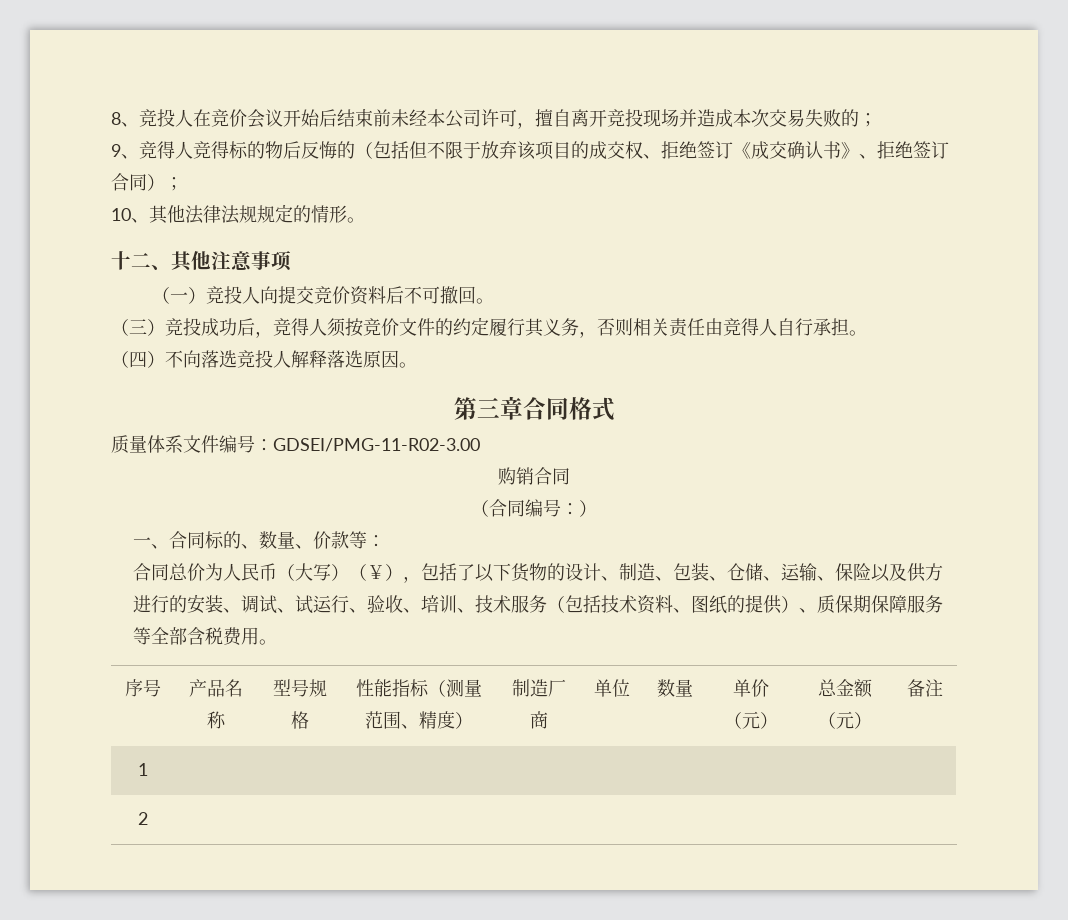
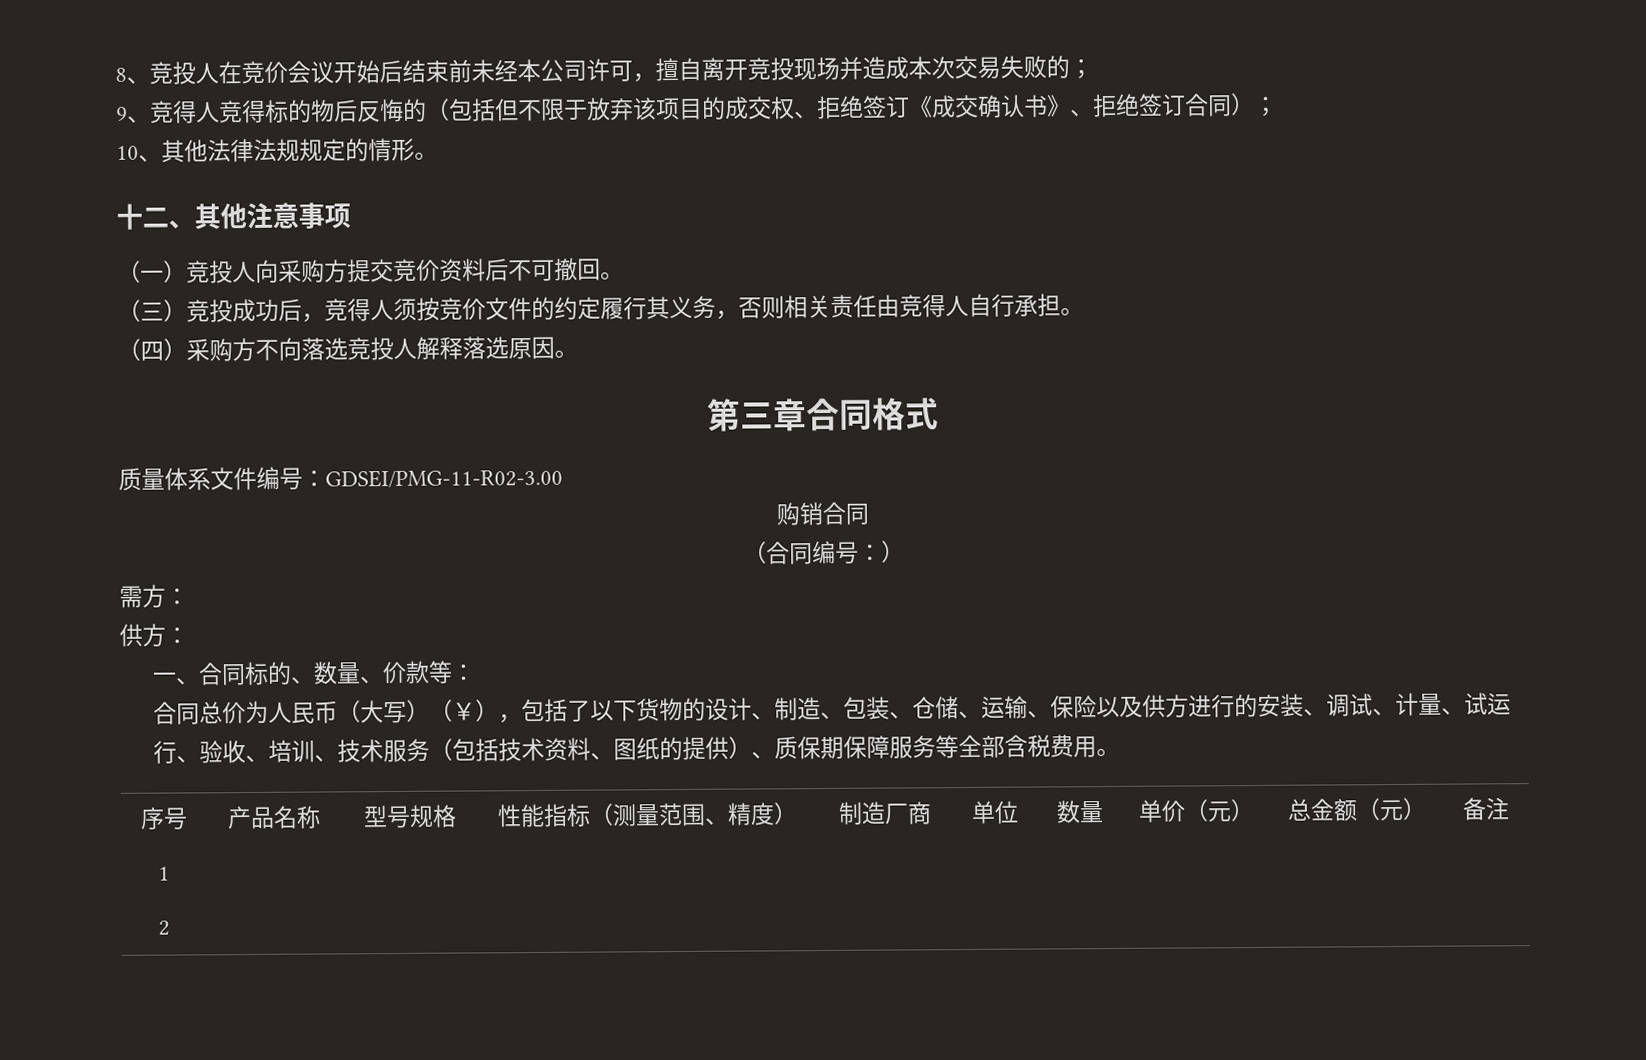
- （一）竞投人向提交竞价资料后不可撤回。
+ （一）竞投人向采购方提交竞价资料后不可撤回。
- （四）不向落选竞投人解释落选原因。
+ （四）采购方不向落选竞投人解释落选原因。
+ 需方：
+ 供方：
- 合同总价为人民币（大写）（￥），包括了以下货物的设计、制造、包装、仓储、运输、保险以及供方进行的安装、调试、试运行、验收、培训、技术服务（包括技术资料、图纸的提供）、质保期保障服务等全部含税费用。
+ 合同总价为人民币（大写）（￥），包括了以下货物的设计、制造、包装、仓储、运输、保险以及供方进行的安装、调试、计量、试运行、验收、培训、技术服务（包括技术资料、图纸的提供）、质保期保障服务等全部含税费用。

